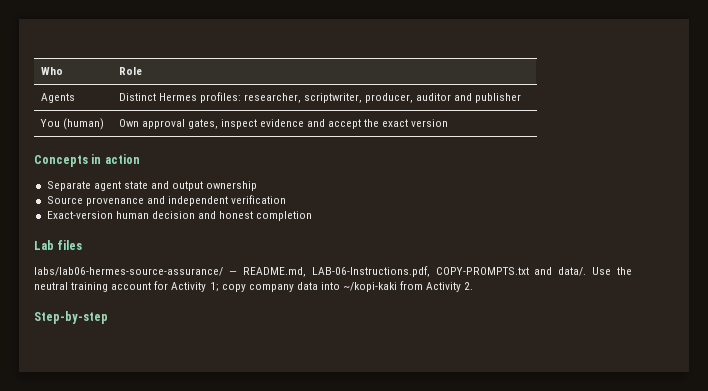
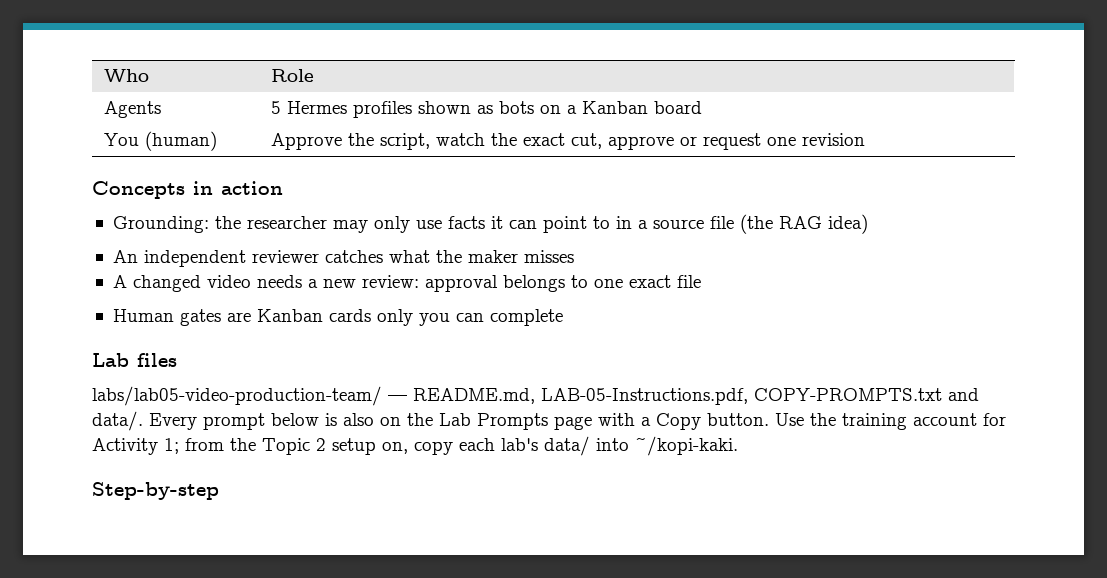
- Agents | Distinct Hermes profiles: researcher, scriptwriter, producer, auditor and publisher
- You (human) | Own approval gates, inspect evidence and accept the exact version
+ Agents | 5 Hermes profiles shown as bots on a Kanban board
+ You (human) | Approve the script, watch the exact cut, approve or request one revision
  Concepts in action
- Separate agent state and output ownership
- Source provenance and independent verification
- Exact-version human decision and honest completion
+ Grounding: the researcher may only use facts it can point to in a source file (the RAG idea)
+ An independent reviewer catches what the maker misses
+ A changed video needs a new review: approval belongs to one exact file
+ Human gates are Kanban cards only you can complete
- labs/lab06-hermes-source-assurance/ — README.md, LAB-06-Instructions.pdf, COPY-PROMPTS.txt and data/.
+ labs/lab05-video-production-team/ — README.md, LAB-05-Instructions.pdf, COPY-PROMPTS.txt and data/.
+ Every prompt below is also on the Lab Prompts page with a Copy button.
- Use the neutral training account for Activity 1; copy company data into ~/kopi-kaki from Activity 2.
+ Use the training account for Activity 1; from the Topic 2 setup on, copy each lab's data/ into ~/kopi-kaki.

